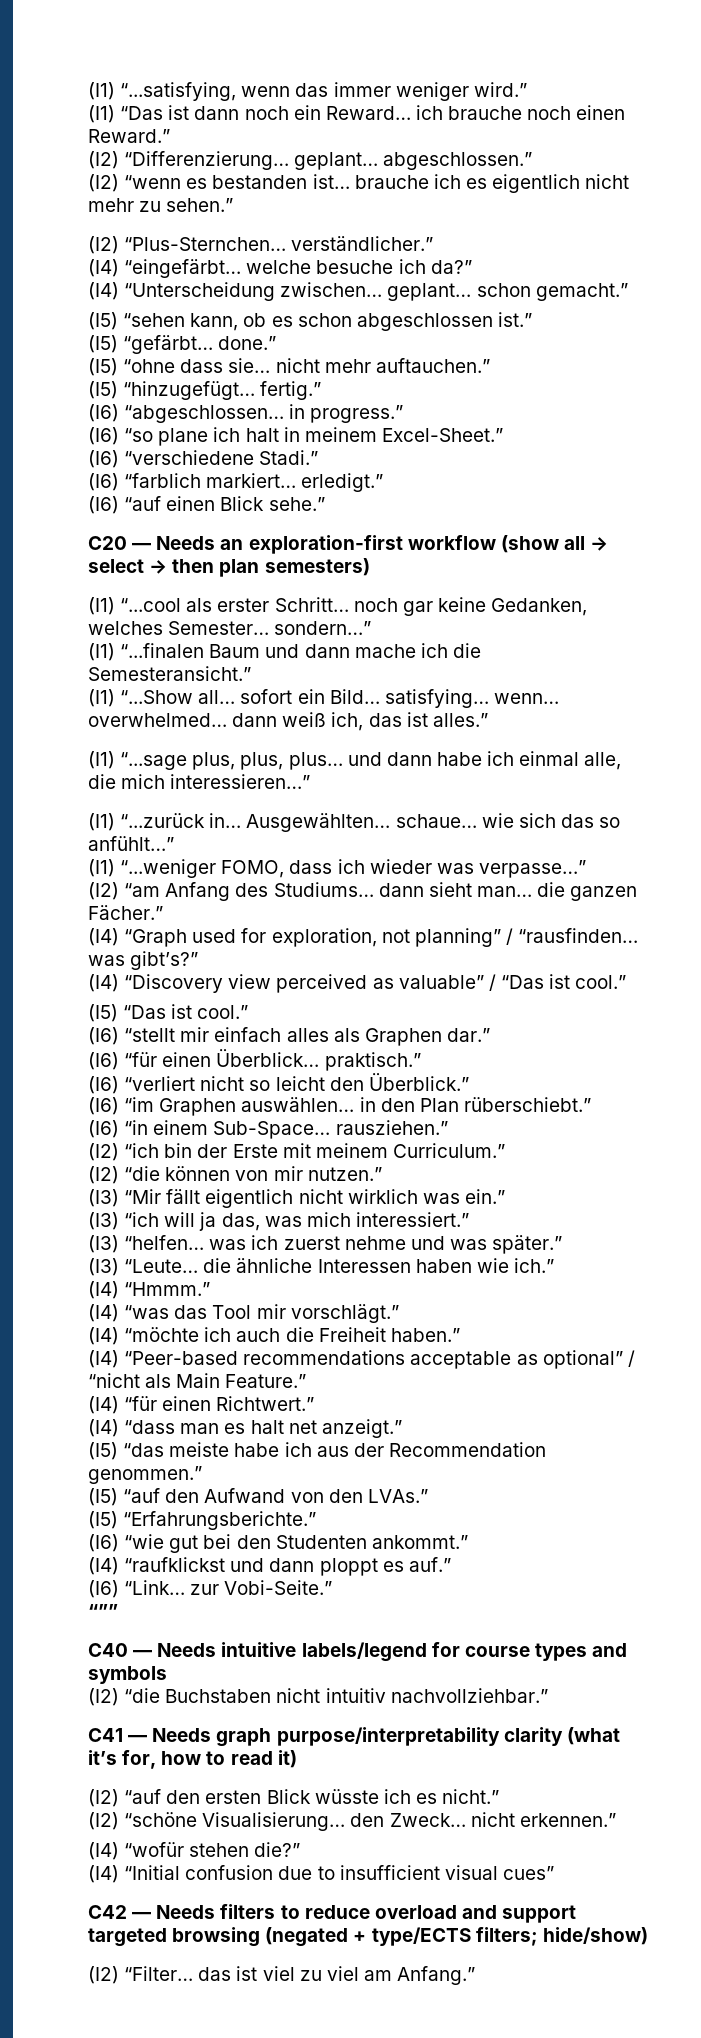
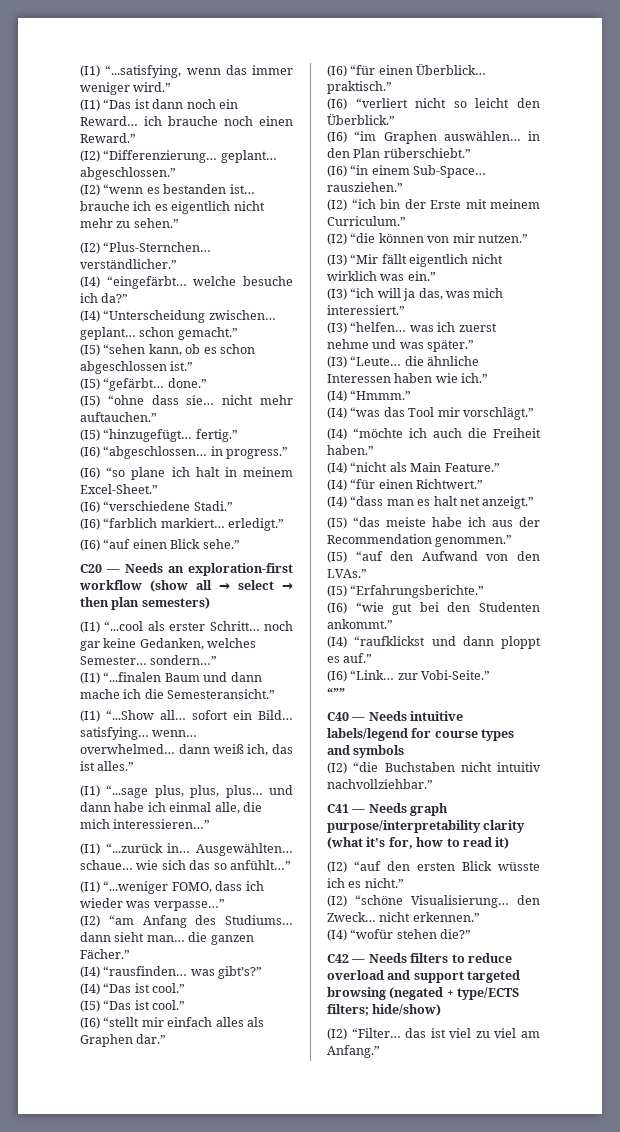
- (I4) “Graph used for exploration, not planning” / “rausfinden… was gibt’s?”
- (I4) “Discovery view perceived as valuable” / “Das ist cool.”
+ (I4) “rausfinden… was gibt’s?”
+ (I4) “Das ist cool.”
- (I4) “Peer-based recommendations acceptable as optional” / “nicht als Main Feature.”
+ (I4) “nicht als Main Feature.”
- (I4) “Initial confusion due to insufficient visual cues”

